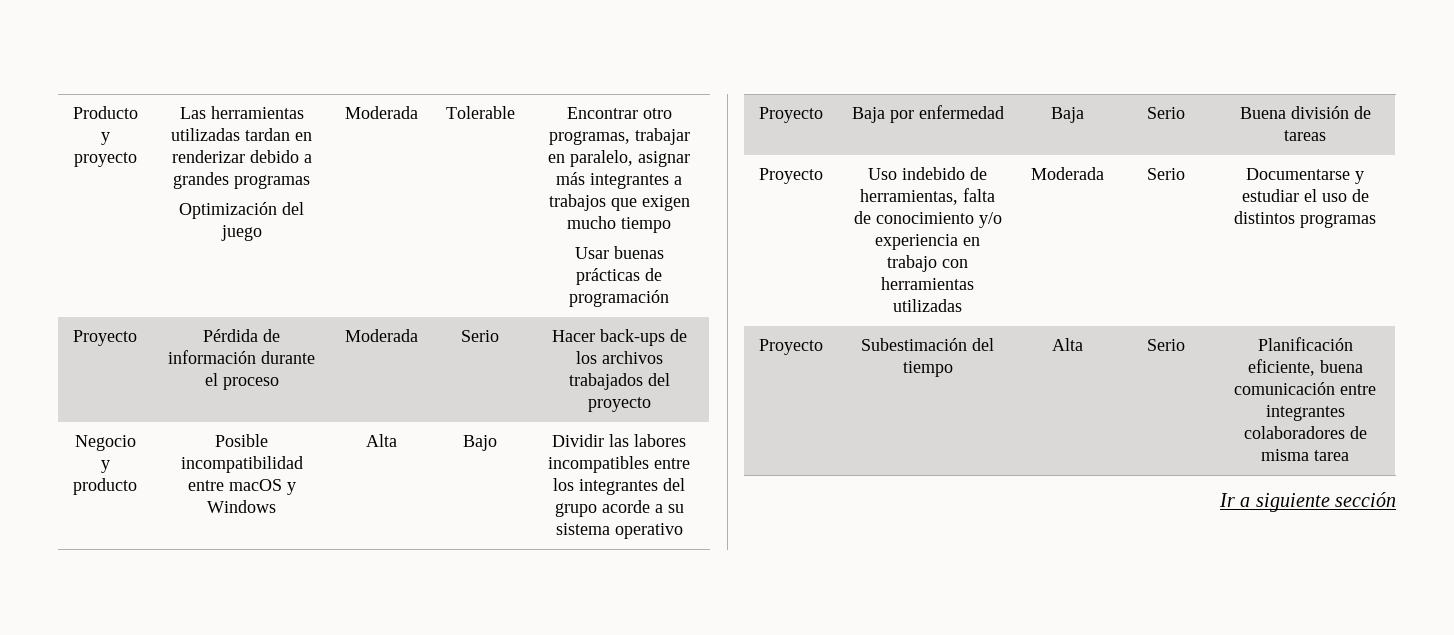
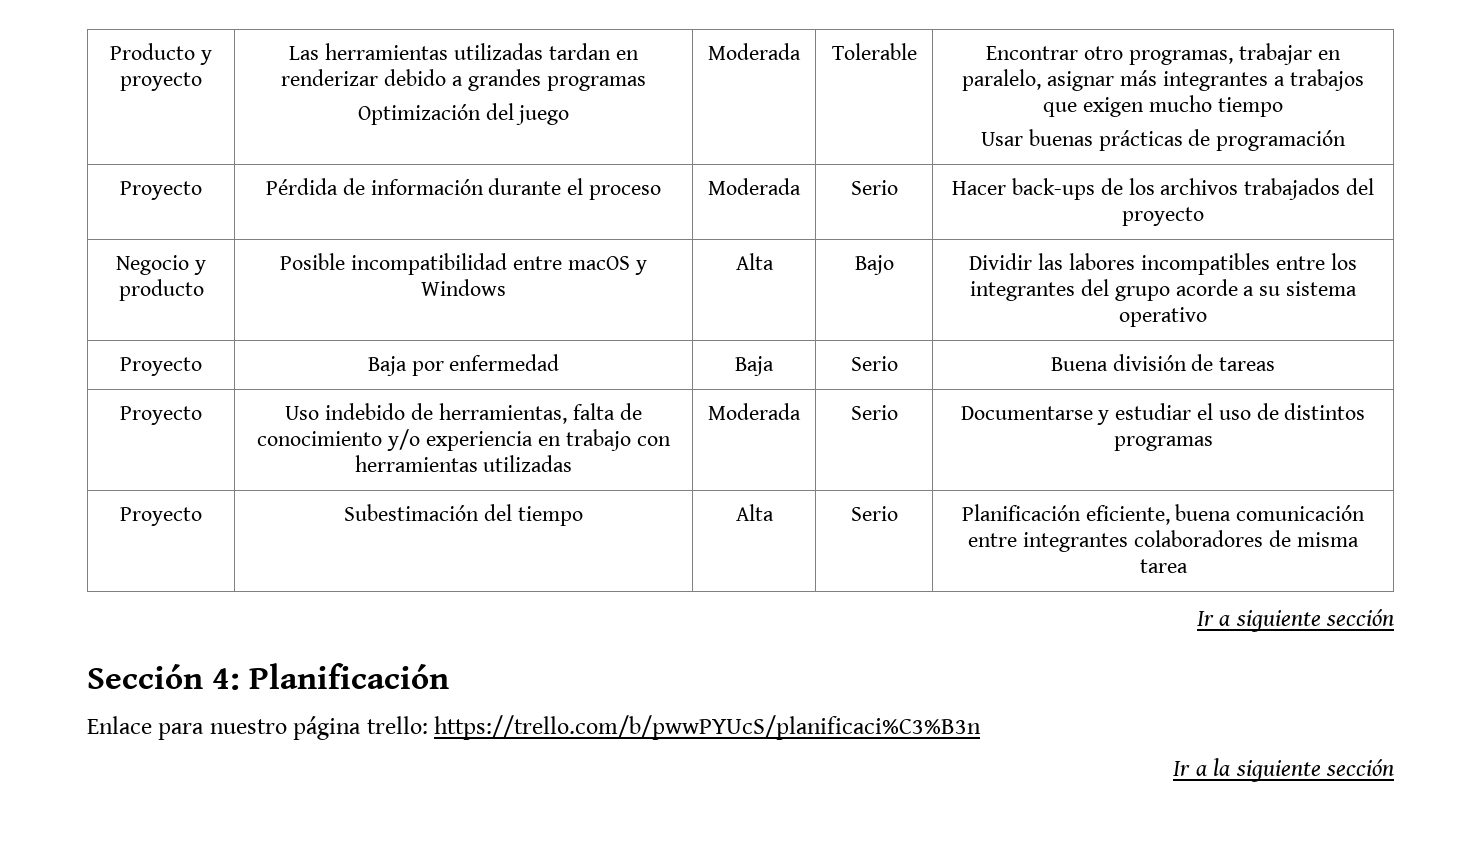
+ Sección 4: Planificación
+ Enlace para nuestro página trello: https://trello.com/b/pwwPYUcS/planificaci%C3%B3n
+ Ir a la siguiente sección

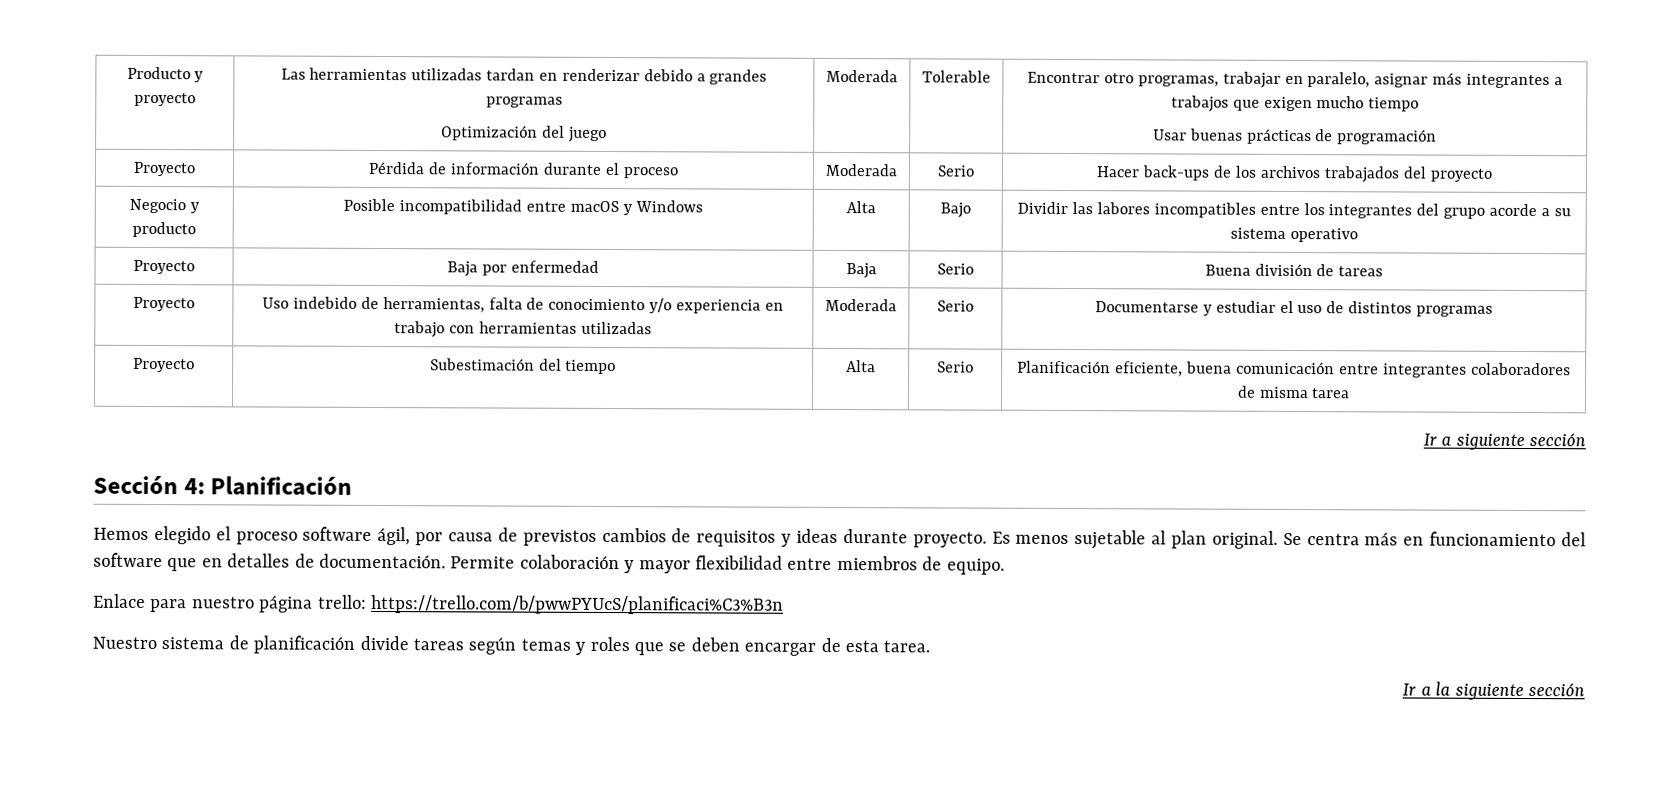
+ Hemos elegido el proceso software ágil, por causa de previstos cambios de requisitos y ideas durante proyecto. Es menos sujetable al plan original. Se centra más en funcionamiento del software que en detalles de documentación. Permite colaboración y mayor flexibilidad entre miembros de equipo.
+ Nuestro sistema de planificación divide tareas según temas y roles que se deben encargar de esta tarea.

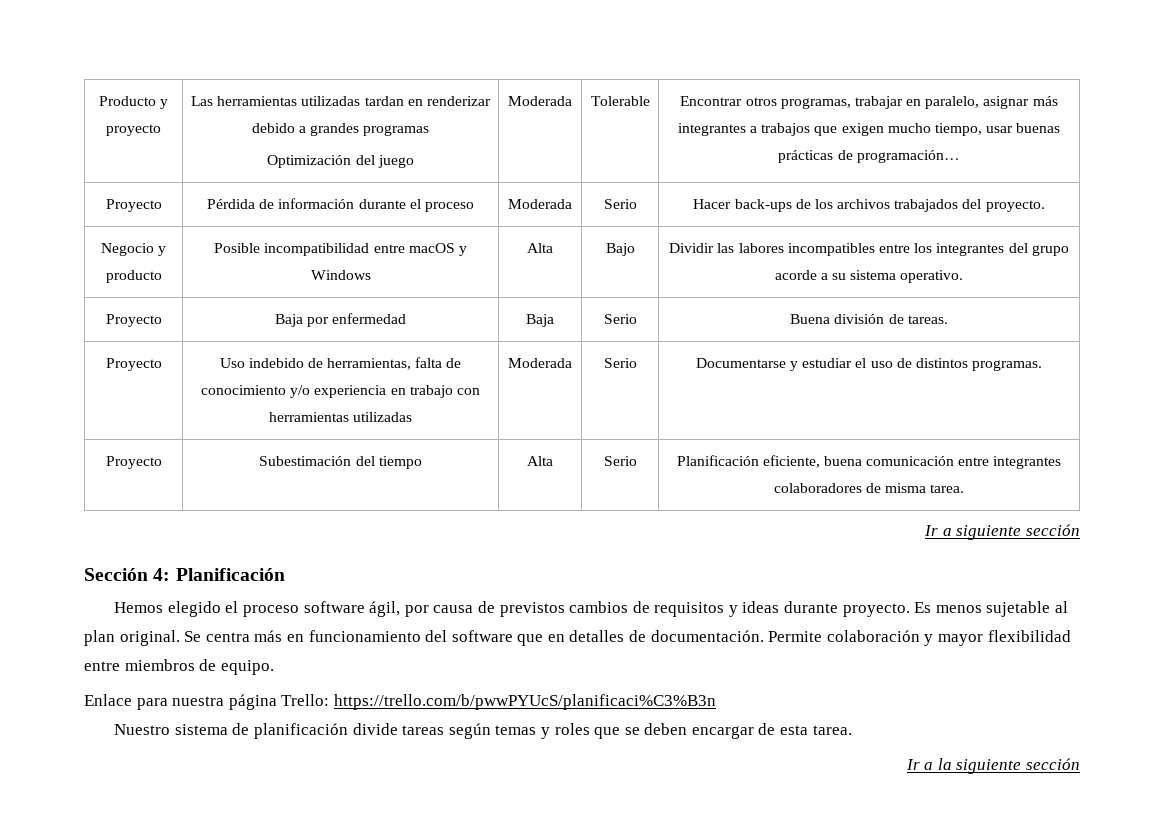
  Producto y proyecto | Las herramientas utilizadas tardan en renderizar debido a grandes programas
- Optimización del juego | Moderada | Tolerable | Encontrar otro programas, trabajar en paralelo, asignar más integrantes a trabajos que exigen mucho tiempo
- Usar buenas prácticas de programación
+ Optimización del juego | Moderada | Tolerable | Encontrar otros programas, trabajar en paralelo, asignar más integrantes a trabajos que exigen mucho tiempo, usar buenas prácticas de programación…
- Proyecto | Pérdida de información durante el proceso | Moderada | Serio | Hacer back-ups de los archivos trabajados del proyecto
+ Proyecto | Pérdida de información durante el proceso | Moderada | Serio | Hacer back-ups de los archivos trabajados del proyecto.
- Negocio y producto | Posible incompatibilidad entre macOS y Windows | Alta | Bajo | Dividir las labores incompatibles entre los integrantes del grupo acorde a su sistema operativo
+ Negocio y producto | Posible incompatibilidad entre macOS y Windows | Alta | Bajo | Dividir las labores incompatibles entre los integrantes del grupo acorde a su sistema operativo.
- Proyecto | Baja por enfermedad | Baja | Serio | Buena división de tareas
+ Proyecto | Baja por enfermedad | Baja | Serio | Buena división de tareas.
- Proyecto | Uso indebido de herramientas, falta de conocimiento y/o experiencia en trabajo con herramientas utilizadas | Moderada | Serio | Documentarse y estudiar el uso de distintos programas
+ Proyecto | Uso indebido de herramientas, falta de conocimiento y/o experiencia en trabajo con herramientas utilizadas | Moderada | Serio | Documentarse y estudiar el uso de distintos programas.
- Proyecto | Subestimación del tiempo | Alta | Serio | Planificación eficiente, buena comunicación entre integrantes colaboradores de misma tarea
+ Proyecto | Subestimación del tiempo | Alta | Serio | Planificación eficiente, buena comunicación entre integrantes colaboradores de misma tarea.
- Enlace para nuestro página trello: https://trello.com/b/pwwPYUcS/planificaci%C3%B3n
+ Enlace para nuestra página Trello: https://trello.com/b/pwwPYUcS/planificaci%C3%B3n

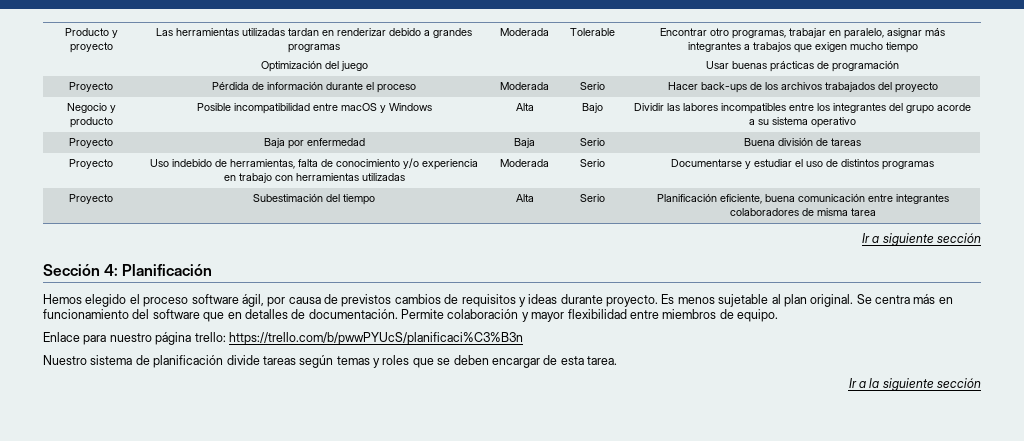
  Producto y proyecto | Las herramientas utilizadas tardan en renderizar debido a grandes programas
- Optimización del juego | Moderada | Tolerable | Encontrar otros programas, trabajar en paralelo, asignar más integrantes a trabajos que exigen mucho tiempo, usar buenas prácticas de programación…
+ Optimización del juego | Moderada | Tolerable | Encontrar otro programas, trabajar en paralelo, asignar más integrantes a trabajos que exigen mucho tiempo
+ Usar buenas prácticas de programación
- Proyecto | Pérdida de información durante el proceso | Moderada | Serio | Hacer back-ups de los archivos trabajados del proyecto.
+ Proyecto | Pérdida de información durante el proceso | Moderada | Serio | Hacer back-ups de los archivos trabajados del proyecto
- Negocio y producto | Posible incompatibilidad entre macOS y Windows | Alta | Bajo | Dividir las labores incompatibles entre los integrantes del grupo acorde a su sistema operativo.
+ Negocio y producto | Posible incompatibilidad entre macOS y Windows | Alta | Bajo | Dividir las labores incompatibles entre los integrantes del grupo acorde a su sistema operativo
- Proyecto | Baja por enfermedad | Baja | Serio | Buena división de tareas.
+ Proyecto | Baja por enfermedad | Baja | Serio | Buena división de tareas
- Proyecto | Uso indebido de herramientas, falta de conocimiento y/o experiencia en trabajo con herramientas utilizadas | Moderada | Serio | Documentarse y estudiar el uso de distintos programas.
+ Proyecto | Uso indebido de herramientas, falta de conocimiento y/o experiencia en trabajo con herramientas utilizadas | Moderada | Serio | Documentarse y estudiar el uso de distintos programas
- Proyecto | Subestimación del tiempo | Alta | Serio | Planificación eficiente, buena comunicación entre integrantes colaboradores de misma tarea.
+ Proyecto | Subestimación del tiempo | Alta | Serio | Planificación eficiente, buena comunicación entre integrantes colaboradores de misma tarea
- Enlace para nuestra página Trello: https://trello.com/b/pwwPYUcS/planificaci%C3%B3n
+ Enlace para nuestro página trello: https://trello.com/b/pwwPYUcS/planificaci%C3%B3n

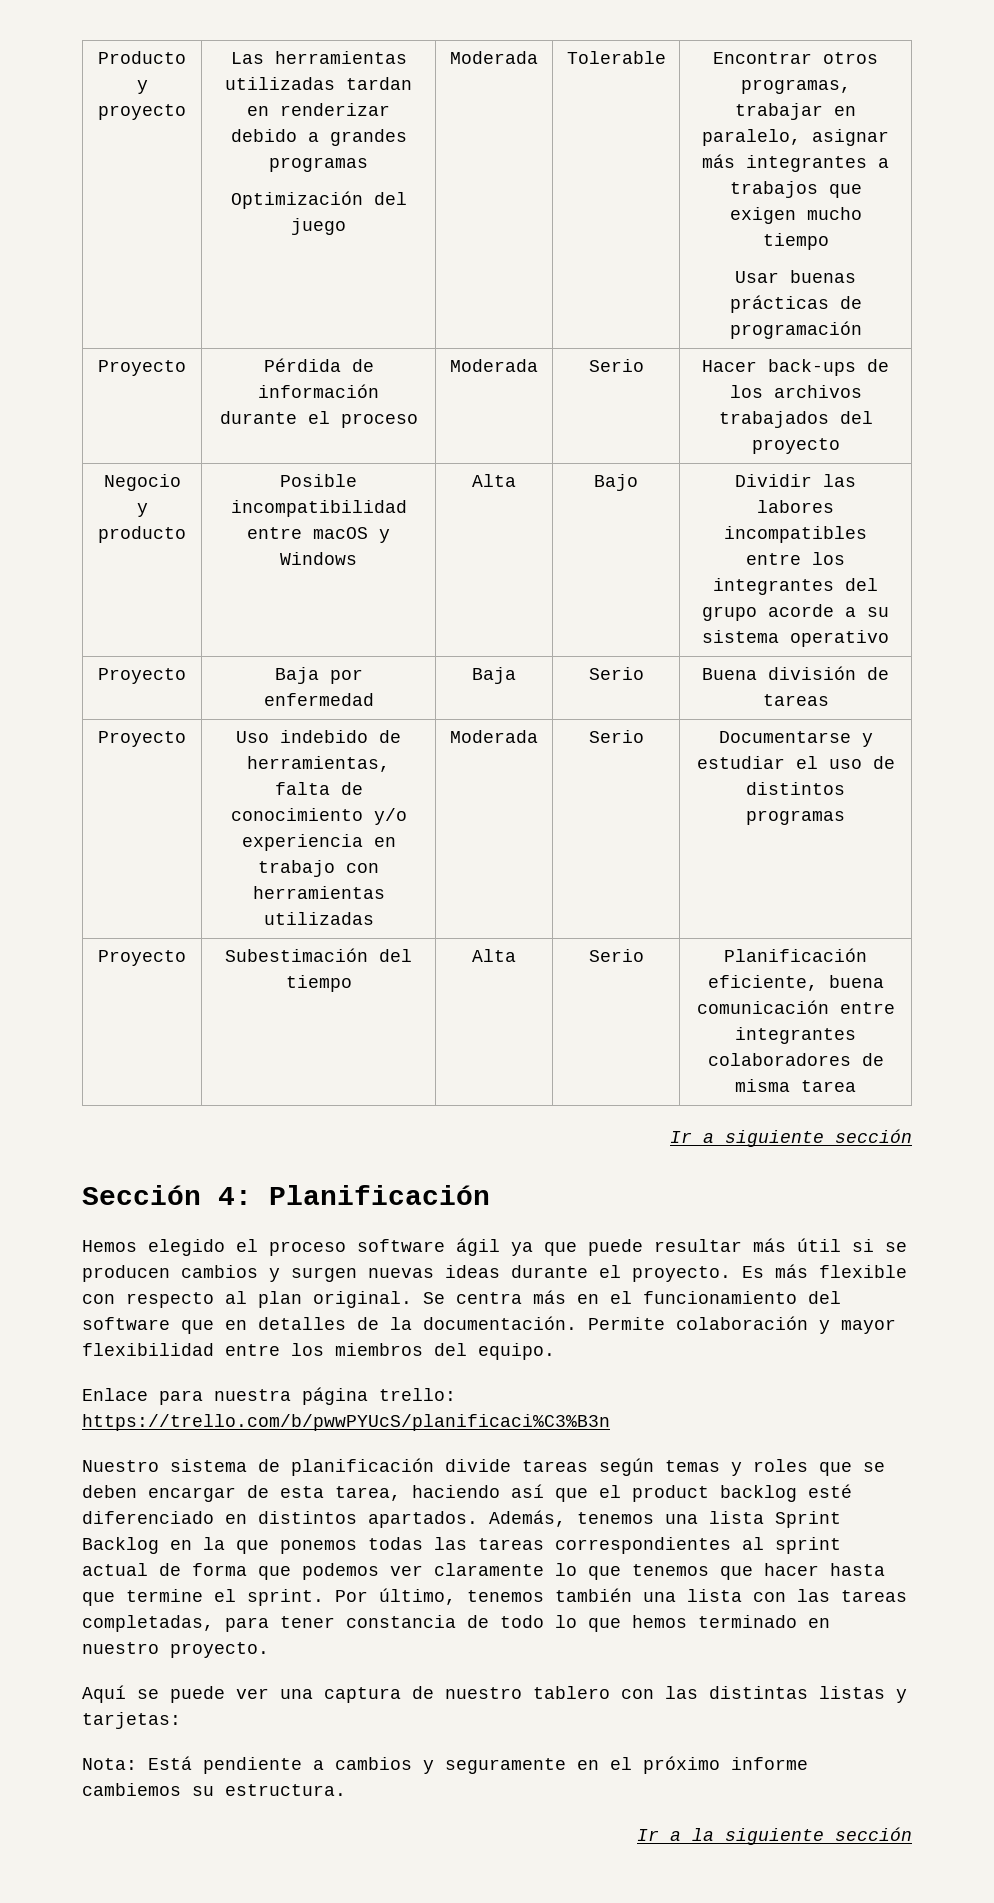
  Producto y proyecto | Las herramientas utilizadas tardan en renderizar debido a grandes programas
- Optimización del juego | Moderada | Tolerable | Encontrar otro programas, trabajar en paralelo, asignar más integrantes a trabajos que exigen mucho tiempo
+ Optimización del juego | Moderada | Tolerable | Encontrar otros programas, trabajar en paralelo, asignar más integrantes a trabajos que exigen mucho tiempo
- Hemos elegido el proceso software ágil, por causa de previstos cambios de requisitos y ideas durante proyecto.
+ Hemos elegido el proceso software ágil ya que puede resultar más útil si se producen cambios y surgen nuevas ideas durante el proyecto.
- Es menos sujetable al plan original.
+ Es más flexible con respecto al plan original.
- Se centra más en funcionamiento del software que en detalles de documentación.
+ Se centra más en el funcionamiento del software que en detalles de la documentación.
- Permite colaboración y mayor flexibilidad entre miembros de equipo.
+ Permite colaboración y mayor flexibilidad entre los miembros del equipo.
- Enlace para nuestro página trello: https://trello.com/b/pwwPYUcS/planificaci%C3%B3n
+ Enlace para nuestra página trello: https://trello.com/b/pwwPYUcS/planificaci%C3%B3n
- Nuestro sistema de planificación divide tareas según temas y roles que se deben encargar de esta tarea.
+ Nuestro sistema de planificación divide tareas según temas y roles que se deben encargar de esta tarea, haciendo así que el product backlog esté diferenciado en distintos apartados. Además, tenemos una lista Sprint Backlog en la que ponemos todas las tareas correspondientes al sprint actual de forma que podemos ver claramente lo que tenemos que hacer hasta que termine el sprint. Por último, tenemos también una lista con las tareas completadas, para tener constancia de todo lo que hemos terminado en nuestro proyecto.
+ Aquí se puede ver una captura de nuestro tablero con las distintas listas y tarjetas:
+ Nota: Está pendiente a cambios y seguramente en el próximo informe cambiemos su estructura.

